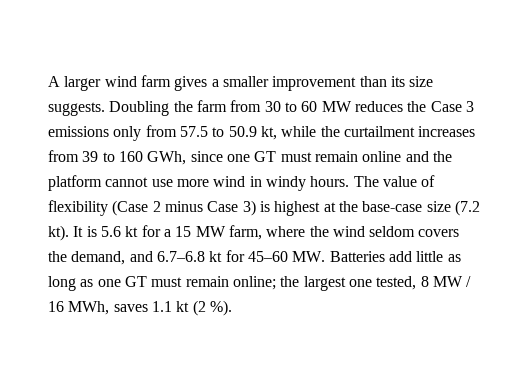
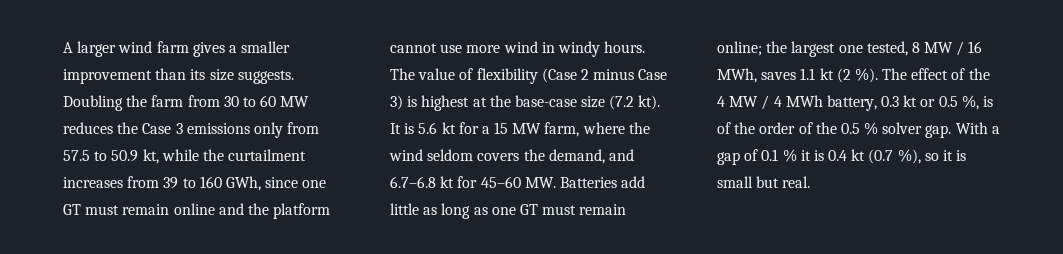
+ The effect of the 4 MW / 4 MWh battery, 0.3 kt or 0.5 %, is of the order of the 0.5 % solver gap. With a gap of 0.1 % it is 0.4 kt (0.7 %), so it is small but real.

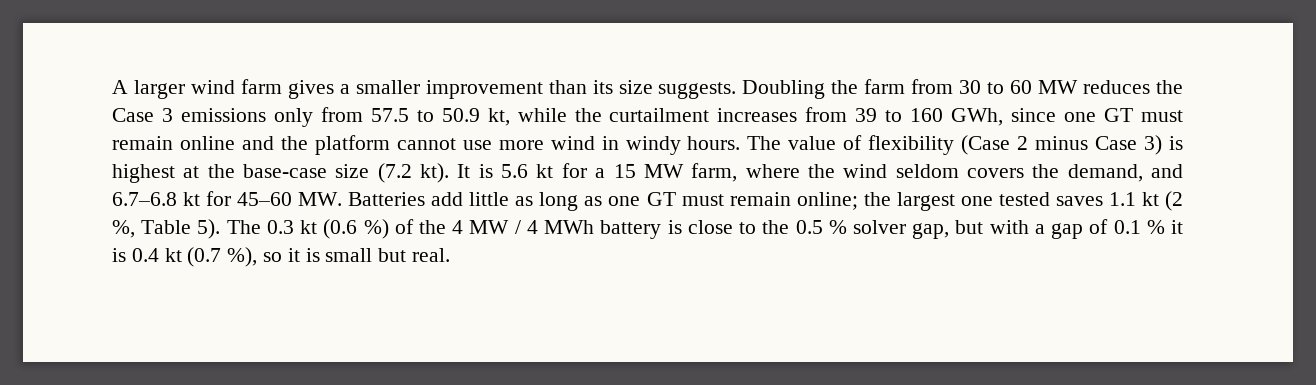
- the largest one tested, 8 MW / 16 MWh, saves 1.1 kt (2 %). The effect of the 4 MW / 4 MWh battery, 0.3 kt or 0.5 %, is of the order of the 0.5 % solver gap. With a gap of 0.1 % it is 0.4 kt (0.7 %), so it is small but real.
+ the largest one tested saves 1.1 kt (2 %, Table 5). The 0.3 kt (0.6 %) of the 4 MW / 4 MWh battery is close to the 0.5 % solver gap, but with a gap of 0.1 % it is 0.4 kt (0.7 %), so it is small but real.

